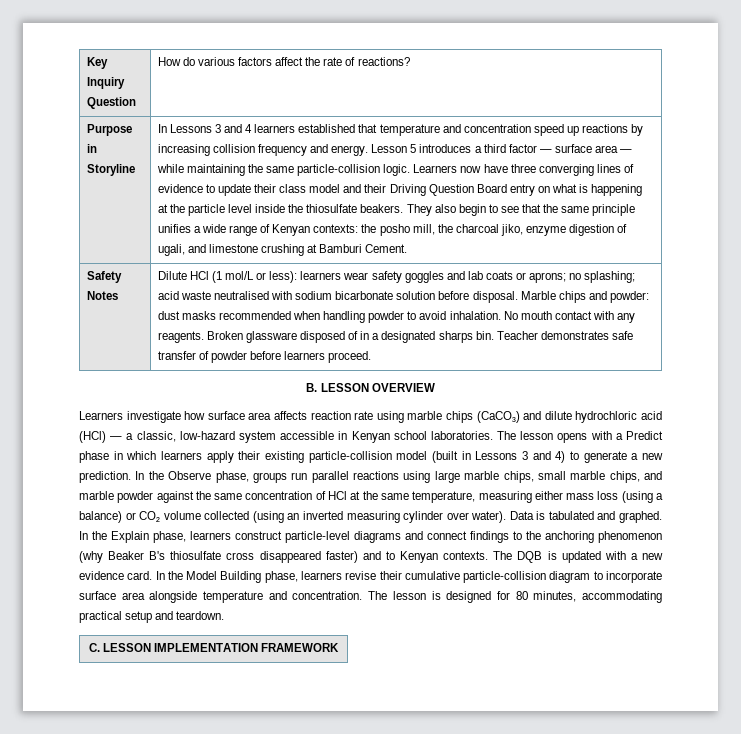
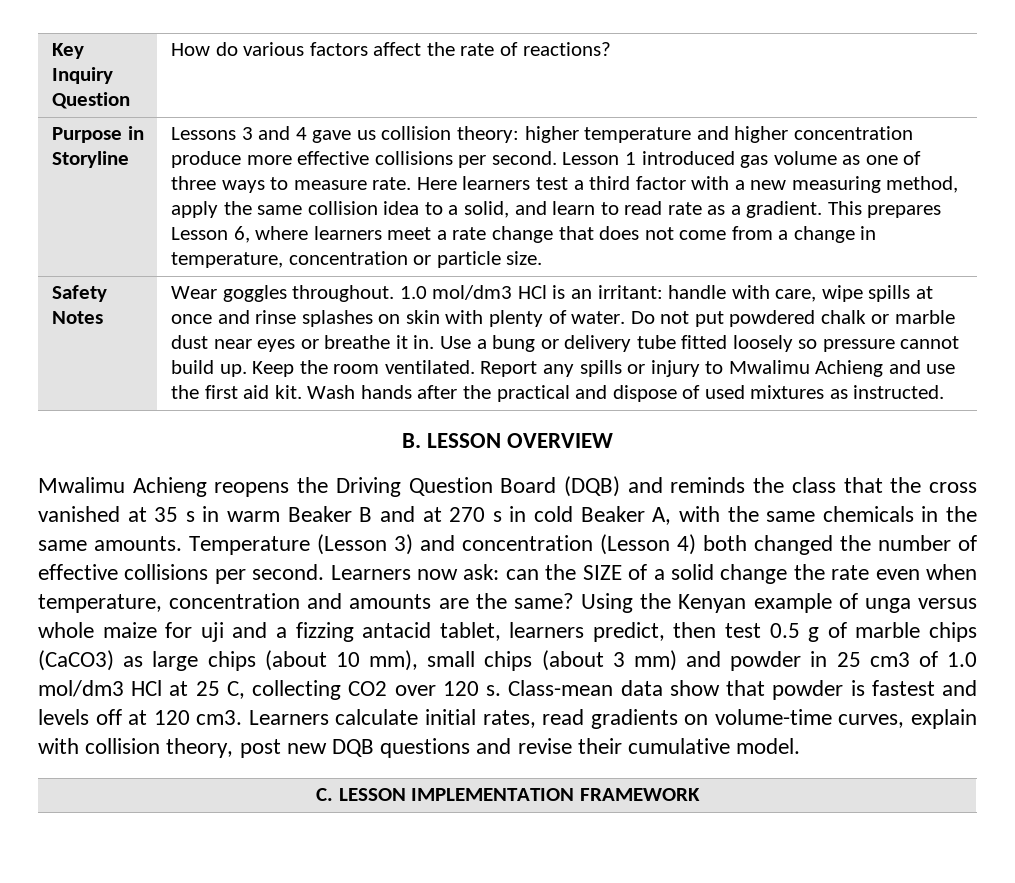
- In Lessons 3 and 4 learners established that temperature and concentration speed up reactions by increasing collision frequency and energy. Lesson 5 introduces a third factor — surface area — while maintaining the same particle-collision logic. Learners now have three converging lines of evidence to update their class model and their Driving Question Board entry on what is happening at the particle level inside the thiosulfate beakers. They also begin to see that the same principle unifies a wide range of Kenyan contexts: the posho mill, the charcoal jiko, enzyme digestion of ugali, and limestone crushing at Bamburi Cement.
- Safety Notes | Dilute HCl (1 mol/L or less): learners wear safety goggles and lab coats or aprons; no splashing; acid waste neutralised with sodium bicarbonate solution before disposal. Marble chips and powder: dust masks recommended when handling powder to avoid inhalation. No mouth contact with any reagents. Broken glassware disposed of in a designated sharps bin. Teacher demonstrates safe transfer of powder before learners proceed.
+ Lessons 3 and 4 gave us collision theory: higher temperature and higher concentration produce more effective collisions per second. Lesson 1 introduced gas volume as one of three ways to measure rate. Here learners test a third factor with a new measuring method, apply the same collision idea to a solid, and learn to read rate as a gradient. This prepares Lesson 6, where learners meet a rate change that does not come from a change in temperature, concentration or particle size.
+ Safety Notes | Wear goggles throughout. 1.0 mol/dm3 HCl is an irritant: handle with care, wipe spills at once and rinse splashes on skin with plenty of water. Do not put powdered chalk or marble dust near eyes or breathe it in. Use a bung or delivery tube fitted loosely so pressure cannot build up. Keep the room ventilated. Report any spills or injury to Mwalimu Achieng and use the first aid kit. Wash hands after the practical and dispose of used mixtures as instructed.
  B. LESSON OVERVIEW
- Learners investigate how surface area affects reaction rate using marble chips (CaCO₃) and dilute hydrochloric acid (HCl) — a classic, low-hazard system accessible in Kenyan school laboratories. The lesson opens with a Predict phase in which learners apply their existing particle-collision model (built in Lessons 3 and 4) to generate a new prediction. In the Observe phase, groups run parallel reactions using large marble chips, small marble chips, and marble powder against the same concentration of HCl at the same temperature, measuring either mass loss (using a balance) or CO₂ volume collected (using an inverted measuring cylinder over water). Data is tabulated and graphed. In the Explain phase, learners construct particle-level diagrams and connect findings to the anchoring phenomenon (why Beaker B's thiosulfate cross disappeared faster) and to Kenyan contexts. The DQB is updated with a new evidence card. In the Model Building phase, learners revise their cumulative particle-collision diagram to incorporate surface area alongside temperature and concentration. The lesson is designed for 80 minutes, accommodating practical setup and teardown.
+ Mwalimu Achieng reopens the Driving Question Board (DQB) and reminds the class that the cross vanished at 35 s in warm Beaker B and at 270 s in cold Beaker A, with the same chemicals in the same amounts. Temperature (Lesson 3) and concentration (Lesson 4) both changed the number of effective collisions per second. Learners now ask: can the SIZE of a solid change the rate even when temperature, concentration and amounts are the same? Using the Kenyan example of unga versus whole maize for uji and a fizzing antacid tablet, learners predict, then test 0.5 g of marble chips (CaCO3) as large chips (about 10 mm), small chips (about 3 mm) and powder in 25 cm3 of 1.0 mol/dm3 HCl at 25 C, collecting CO2 over 120 s. Class-mean data show that powder is fastest and levels off at 120 cm3. Learners calculate initial rates, read gradients on volume-time curves, explain with collision theory, post new DQB questions and revise their cumulative model.

